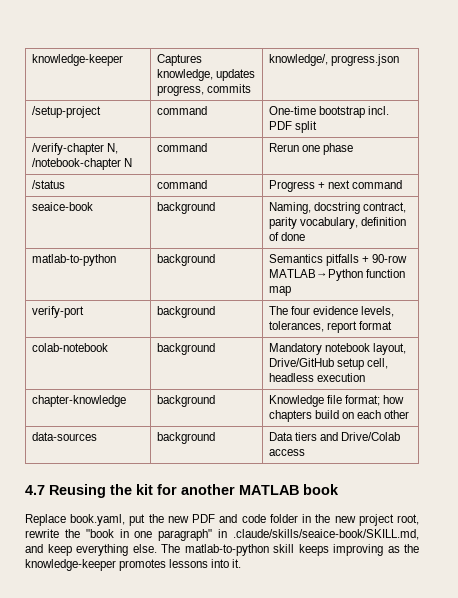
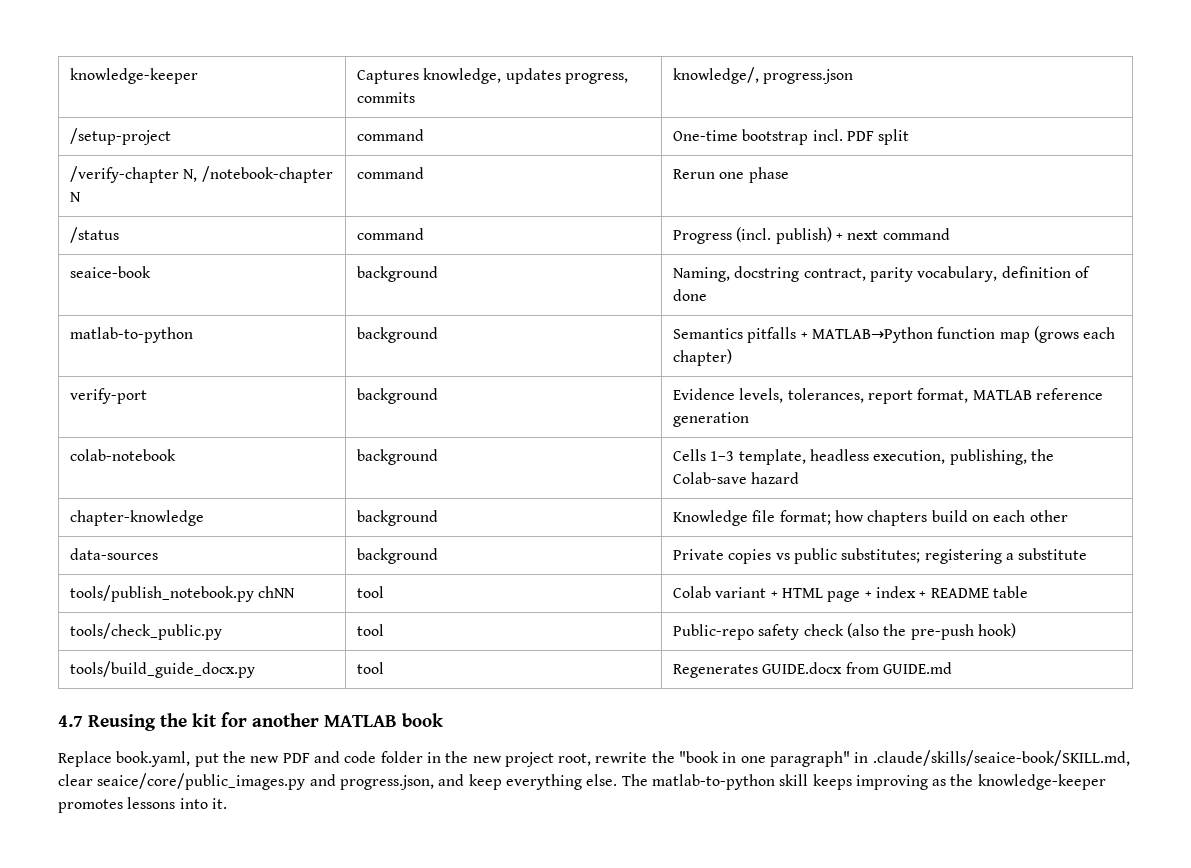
- /status | command | Progress + next command
+ /status | command | Progress (incl. publish) + next command
- matlab-to-python | background | Semantics pitfalls + 90-row MATLAB→Python function map
+ matlab-to-python | background | Semantics pitfalls + MATLAB→Python function map (grows each chapter)
- verify-port | background | The four evidence levels, tolerances, report format
- colab-notebook | background | Mandatory notebook layout, Drive/GitHub setup cell, headless execution
+ verify-port | background | Evidence levels, tolerances, report format, MATLAB reference generation
+ colab-notebook | background | Cells 1–3 template, headless execution, publishing, the Colab-save hazard
- data-sources | background | Data tiers and Drive/Colab access
+ data-sources | background | Private copies vs public substitutes; registering a substitute
+ tools/publish_notebook.py chNN | tool | Colab variant + HTML page + index + README table
+ tools/check_public.py | tool | Public-repo safety check (also the pre-push hook)
+ tools/build_guide_docx.py | tool | Regenerates GUIDE.docx from GUIDE.md
- Replace book.yaml, put the new PDF and code folder in the new project root, rewrite the "book in one paragraph" in .claude/skills/seaice-book/SKILL.md, and keep everything else.
+ Replace book.yaml, put the new PDF and code folder in the new project root, rewrite the "book in one paragraph" in .claude/skills/seaice-book/SKILL.md, clear seaice/core/public_images.py and progress.json, and keep everything else.

